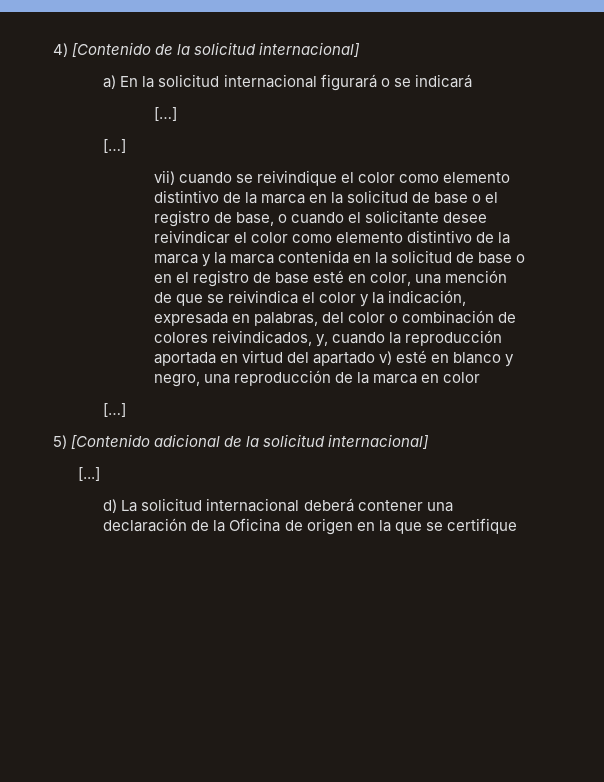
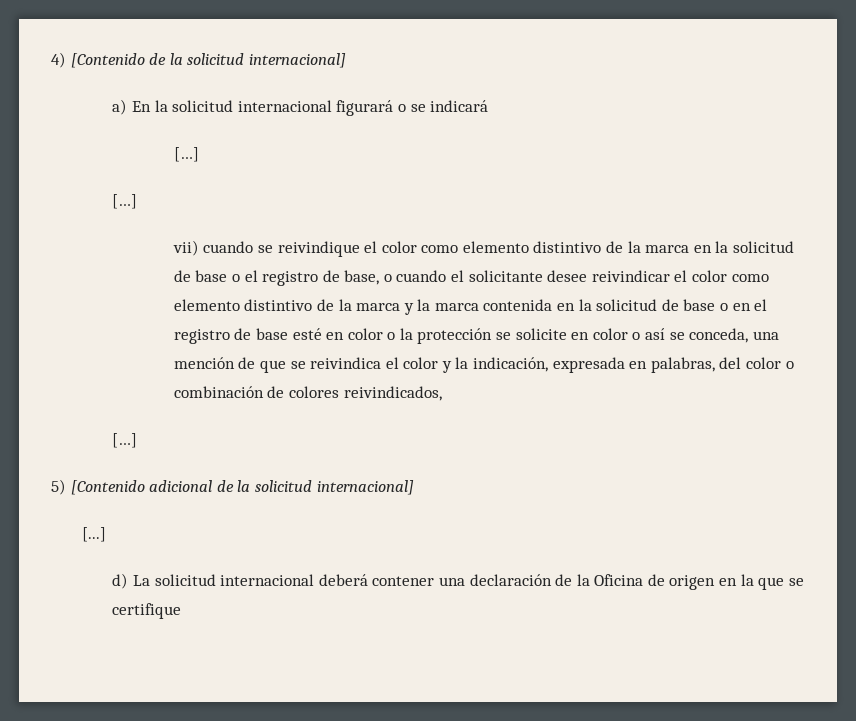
- vii) cuando se reivindique el color como elemento distintivo de la marca en la solicitud de base o el registro de base, o cuando el solicitante desee reivindicar el color como elemento distintivo de la marca y la marca contenida en la solicitud de base o en el registro de base esté en color, una mención de que se reivindica el color y la indicación, expresada en palabras, del color o combinación de colores reivindicados, y, cuando la reproducción aportada en virtud del apartado v) esté en blanco y negro, una reproducción de la marca en color
+ vii) cuando se reivindique el color como elemento distintivo de la marca en la solicitud de base o el registro de base, o cuando el solicitante desee reivindicar el color como elemento distintivo de la marca y la marca contenida en la solicitud de base o en el registro de base esté en color o la protección se solicite en color o así se conceda, una mención de que se reivindica el color y la indicación, expresada en palabras, del color o combinación de colores reivindicados,

